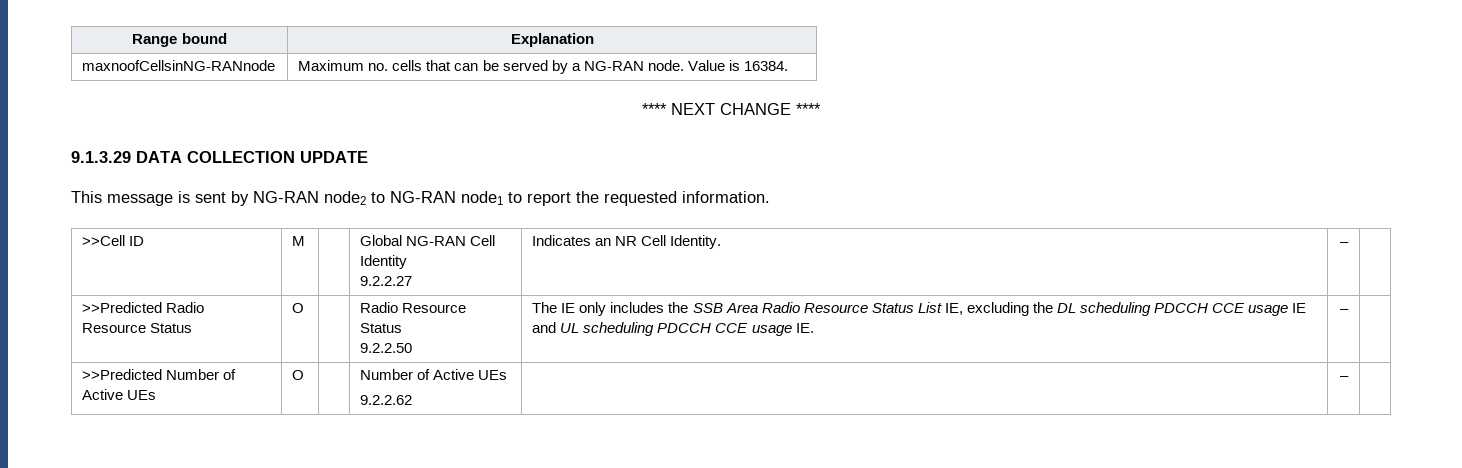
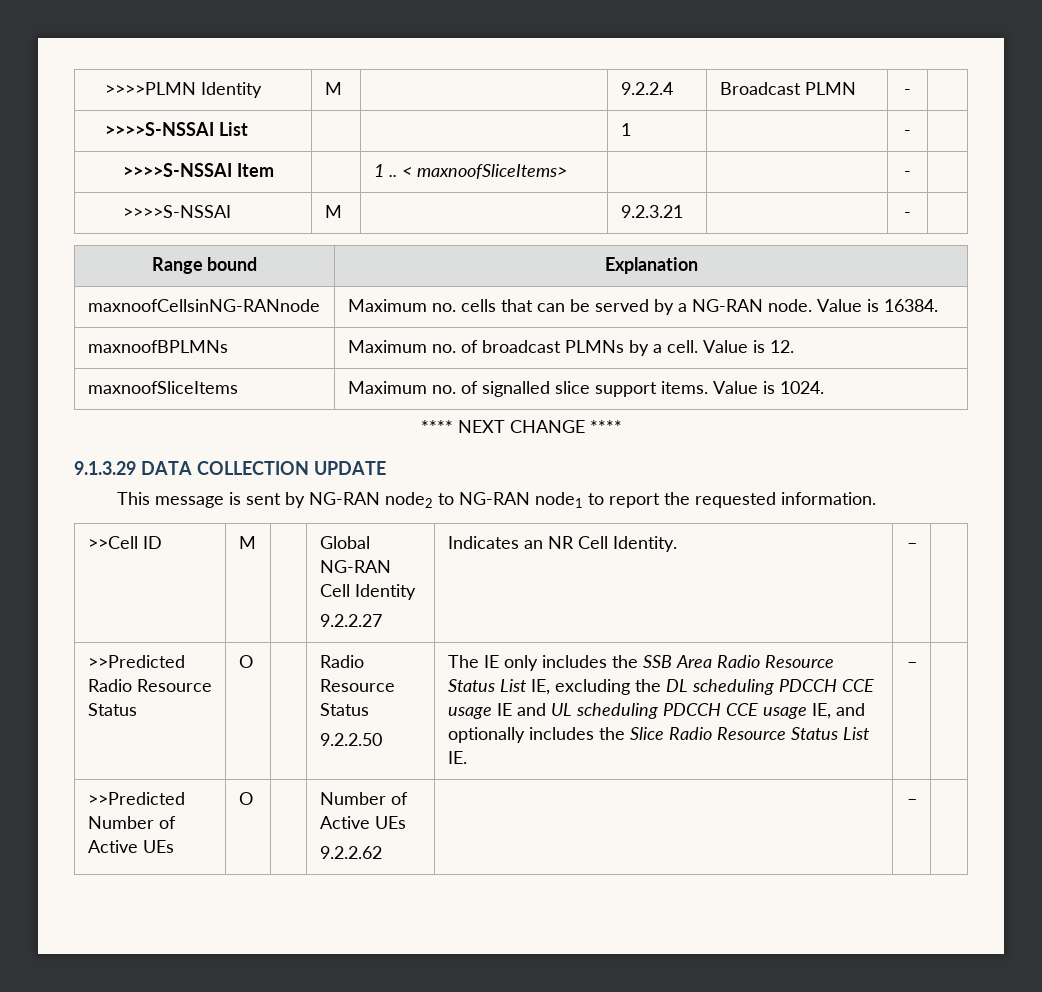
+ >>>>PLMN Identity | M | | 9.2.2.4 | Broadcast PLMN | - |
+ >>>>S-NSSAI List | | | 1 | | - |
+ >>>>S-NSSAI Item | | 1 .. < maxnoofSliceItems> | | | - |
+ >>>>S-NSSAI | M | | 9.2.3.21 | | - |
+ maxnoofBPLMNs | Maximum no. of broadcast PLMNs by a cell. Value is 12.
+ maxnoofSliceItems | Maximum no. of signalled slice support items. Value is 1024.
- The IE only includes the SSB Area Radio Resource Status List IE, excluding the DL scheduling PDCCH CCE usage IE and UL scheduling PDCCH CCE usage IE.
+ The IE only includes the SSB Area Radio Resource Status List IE, excluding the DL scheduling PDCCH CCE usage IE and UL scheduling PDCCH CCE usage IE, and optionally includes the Slice Radio Resource Status List IE.

